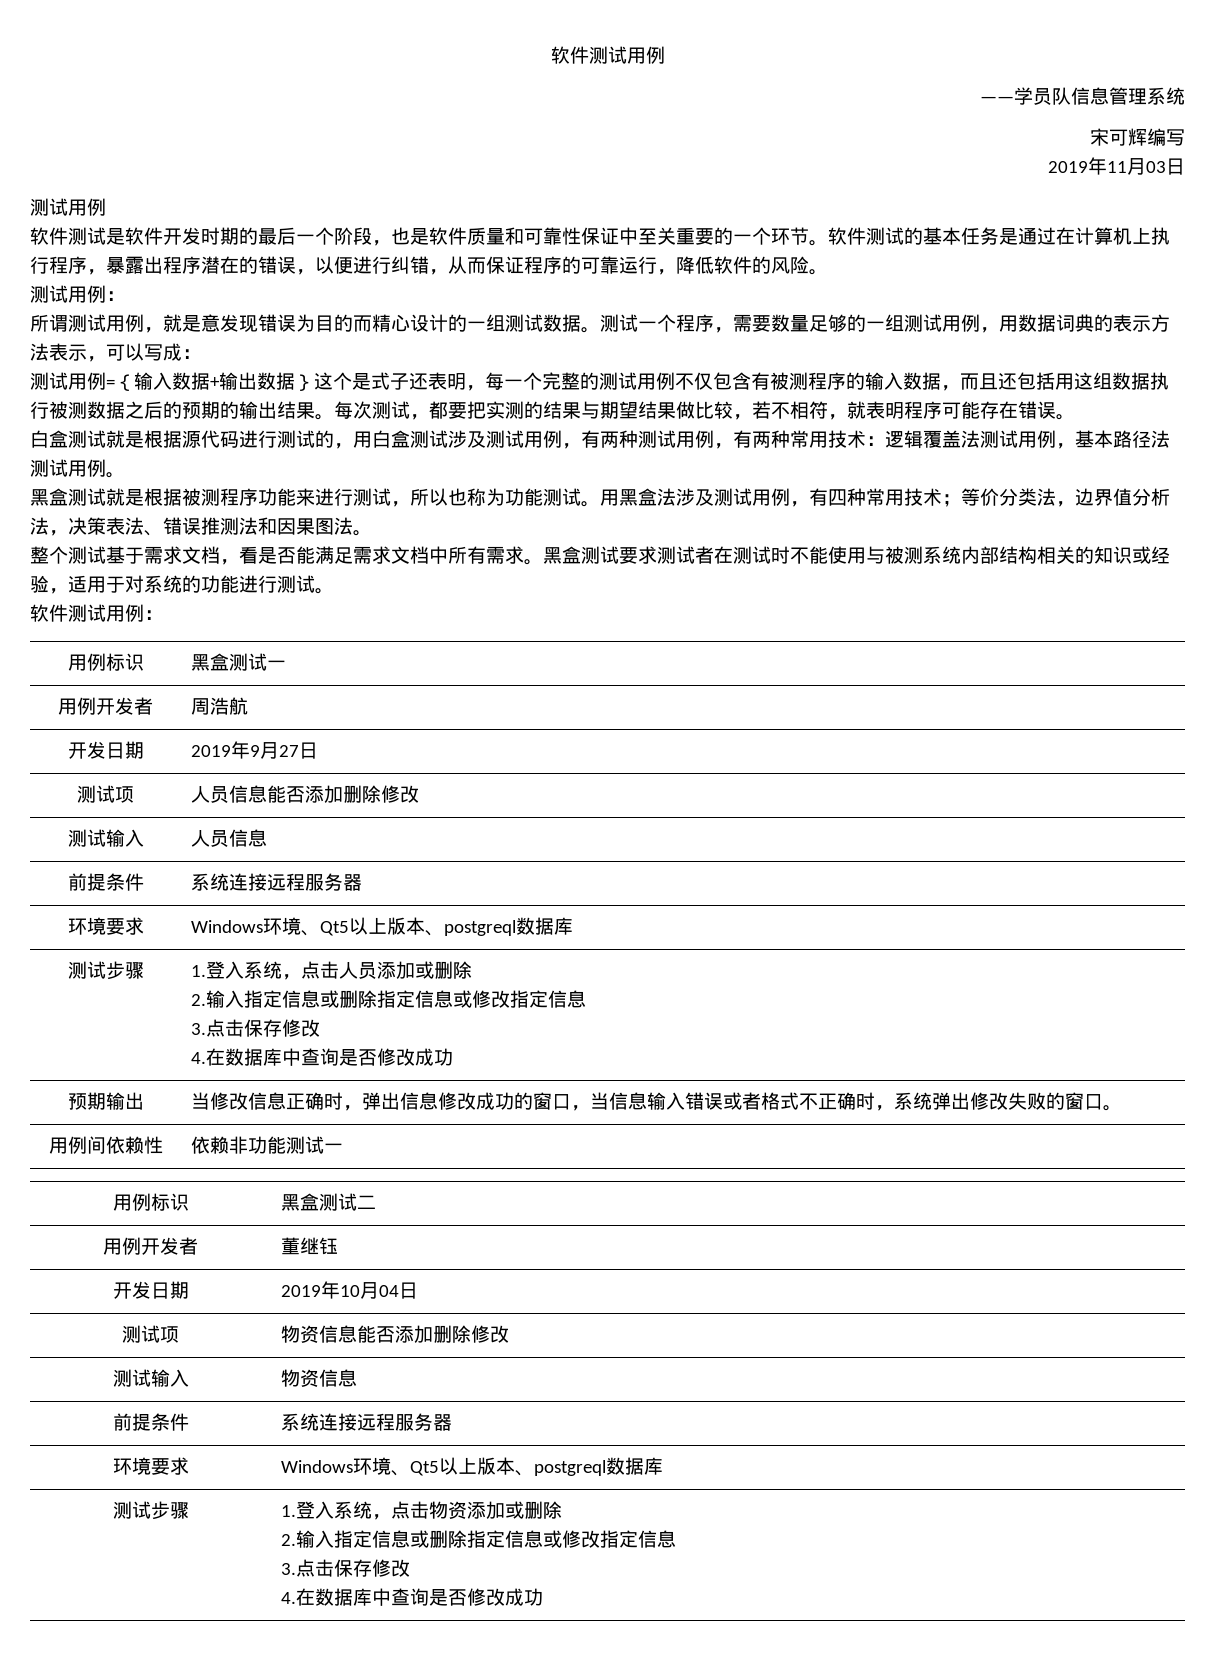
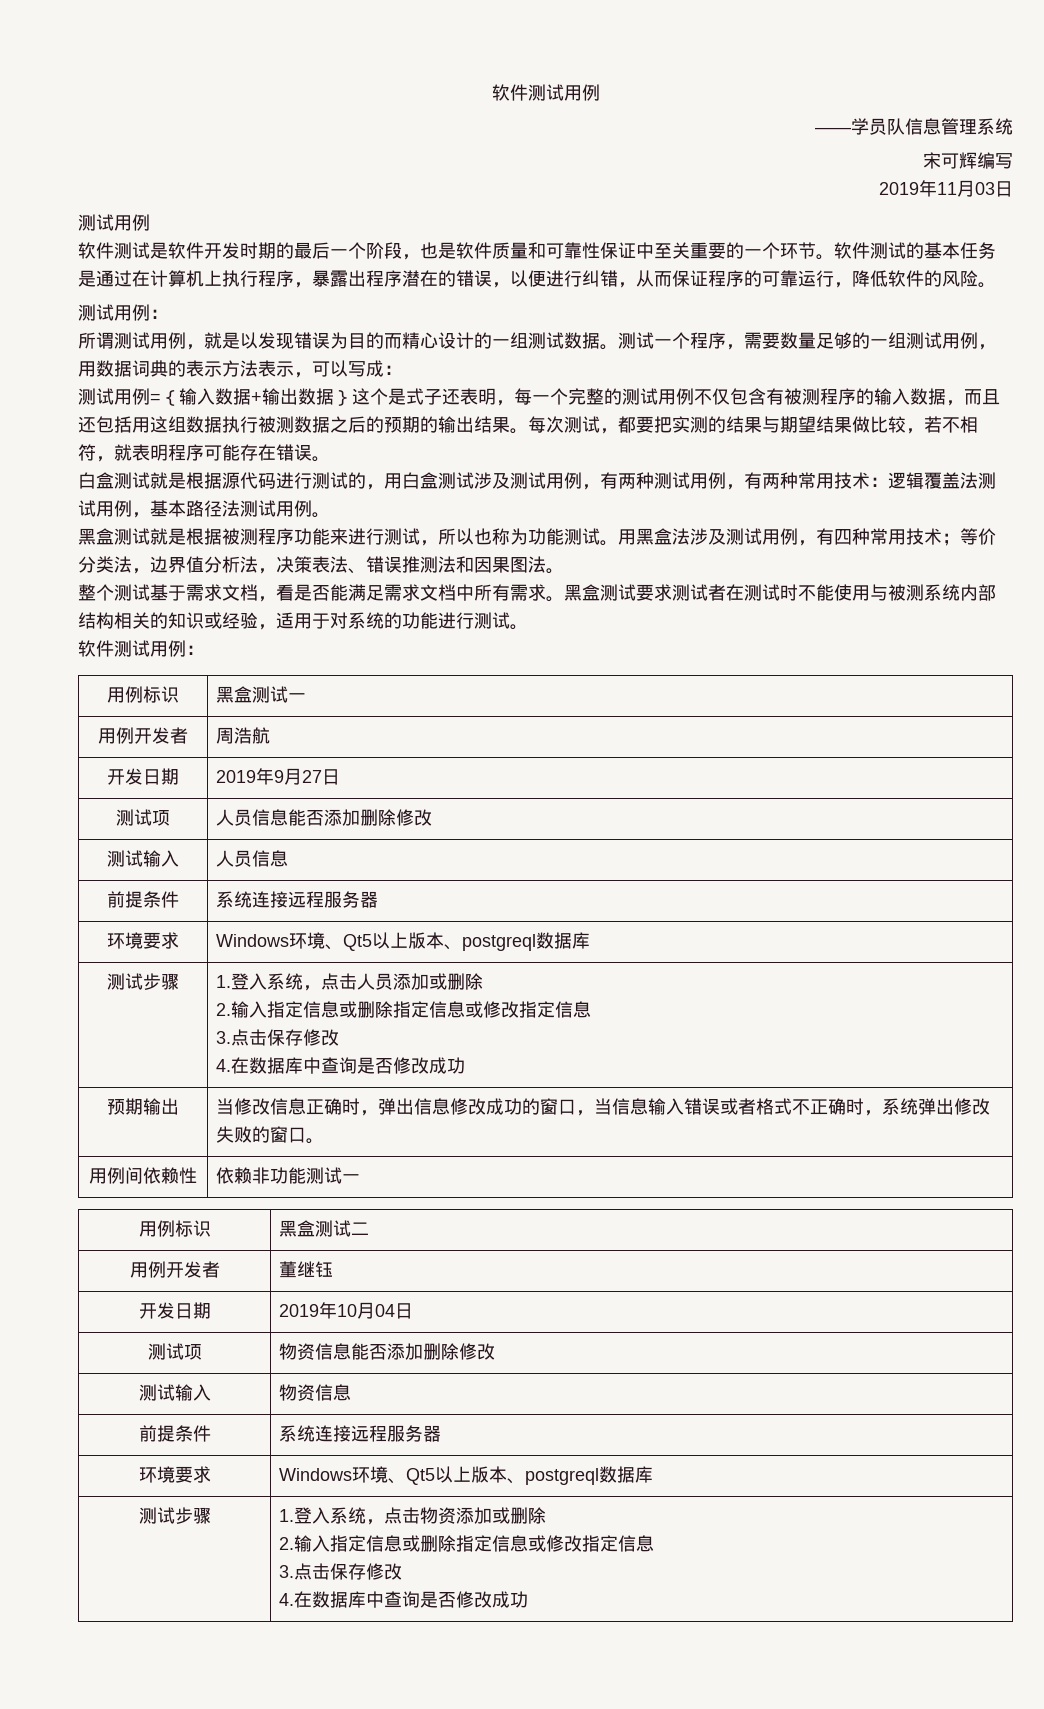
- 所谓测试用例，就是意发现错误为目的而精心设计的一组测试数据。
+ 所谓测试用例，就是以发现错误为目的而精心设计的一组测试数据。

